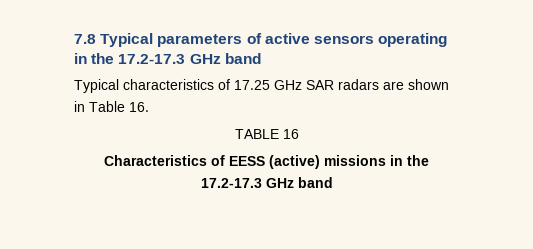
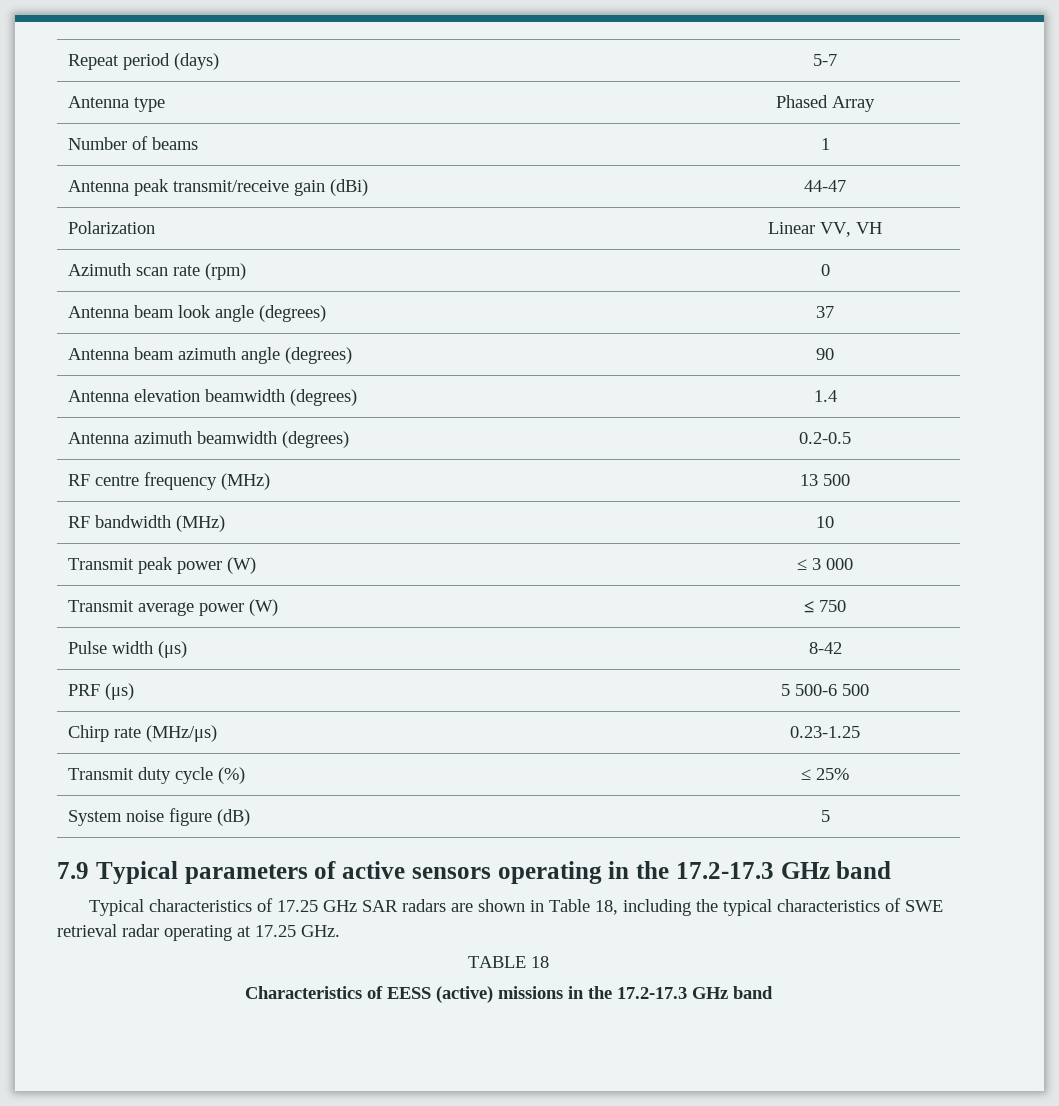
- 7.8 Typical parameters of active sensors operating in the 17.2-17.3 GHz band
+ Repeat period (days) | 5-7
+ Antenna type | Phased Array
+ Number of beams | 1
+ Antenna peak transmit/receive gain (dBi) | 44-47
+ Polarization | Linear VV, VH
+ Azimuth scan rate (rpm) | 0
+ Antenna beam look angle (degrees) | 37
+ Antenna beam azimuth angle (degrees) | 90
+ Antenna elevation beamwidth (degrees) | 1.4
+ Antenna azimuth beamwidth (degrees) | 0.2-0.5
+ RF centre frequency (MHz) | 13 500
+ RF bandwidth (MHz) | 10
+ Transmit peak power (W) | ≤ 3 000
+ Transmit average power (W) | ≤ 750
+ Pulse width (μs) | 8-42
+ PRF (μs) | 5 500-6 500
+ Chirp rate (MHz/μs) | 0.23-1.25
+ Transmit duty cycle (%) | ≤ 25%
+ System noise figure (dB) | 5
+ 7.9 Typical parameters of active sensors operating in the 17.2-17.3 GHz band
- Typical characteristics of 17.25 GHz SAR radars are shown in Table 16.
+ Typical characteristics of 17.25 GHz SAR radars are shown in Table 18, including the typical characteristics of SWE retrieval radar operating at 17.25 GHz.
- TABLE 16
+ TABLE 18

